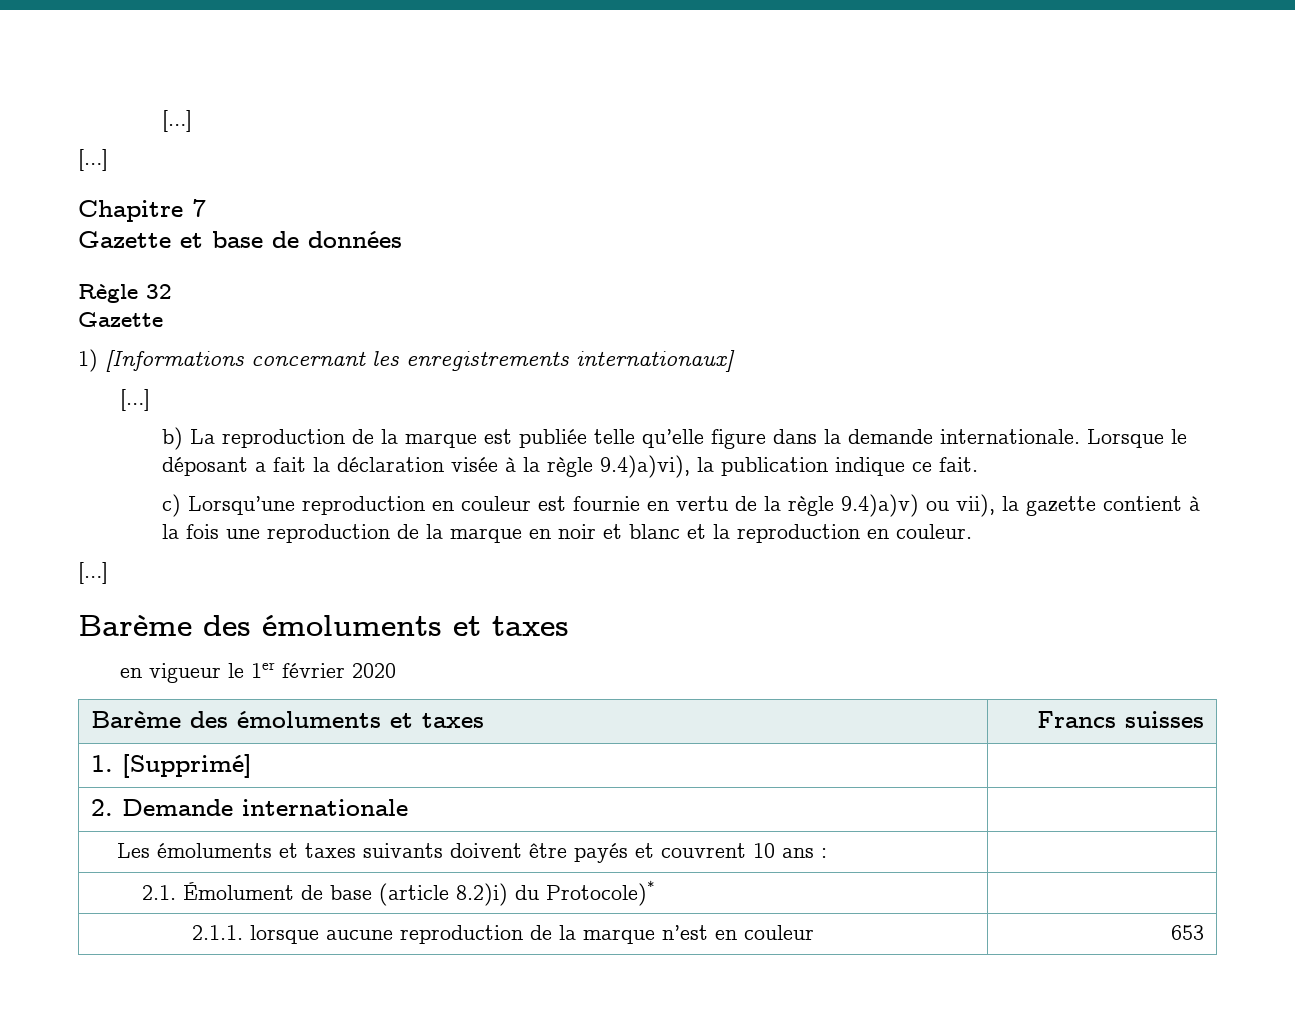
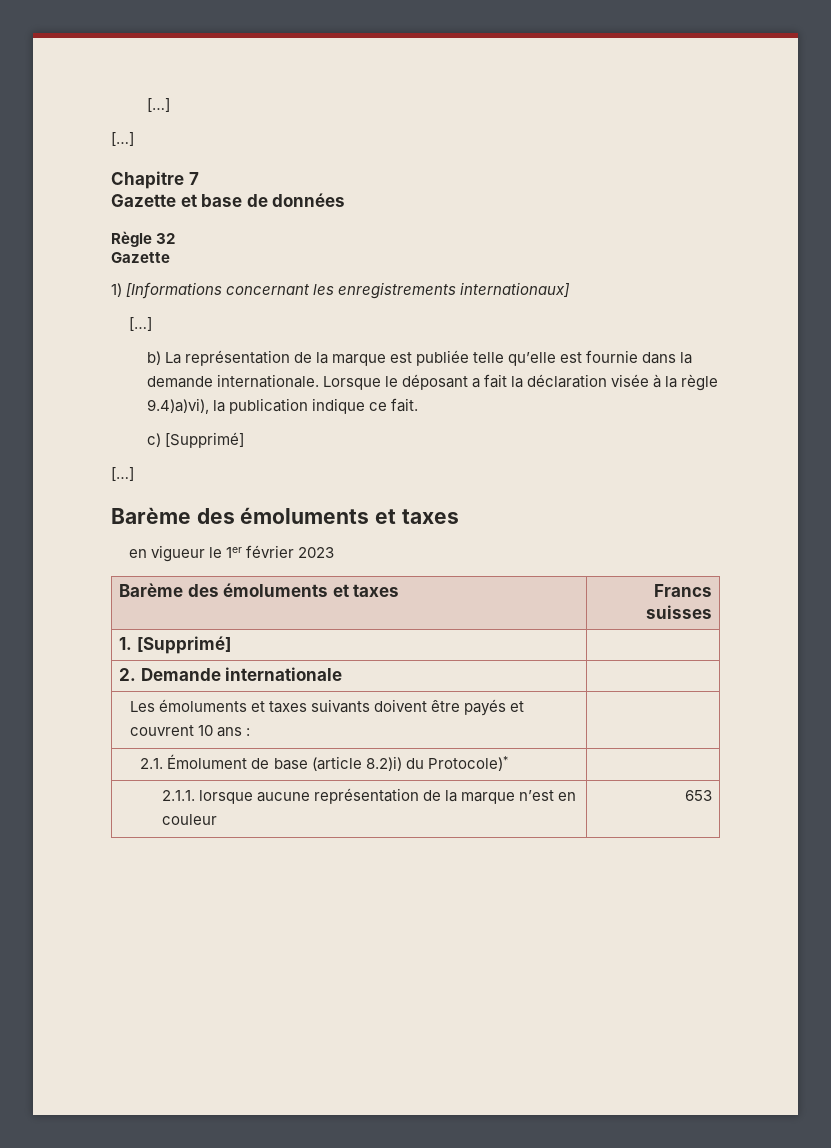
- b) La reproduction de la marque est publiée telle qu’elle figure dans la demande internationale.
+ b) La représentation de la marque est publiée telle qu’elle est fournie dans la demande internationale.
- c) Lorsqu’une reproduction en couleur est fournie en vertu de la règle 9.4)a)v) ou vii), la gazette contient à la fois une reproduction de la marque en noir et blanc et la reproduction en couleur.
+ c) [Supprimé]
- en vigueur le 1er février 2020
+ en vigueur le 1er février 2023
- 2.1.1. lorsque aucune reproduction de la marque n’est en couleur | 653
+ 2.1.1. lorsque aucune représentation de la marque n’est en couleur | 653

